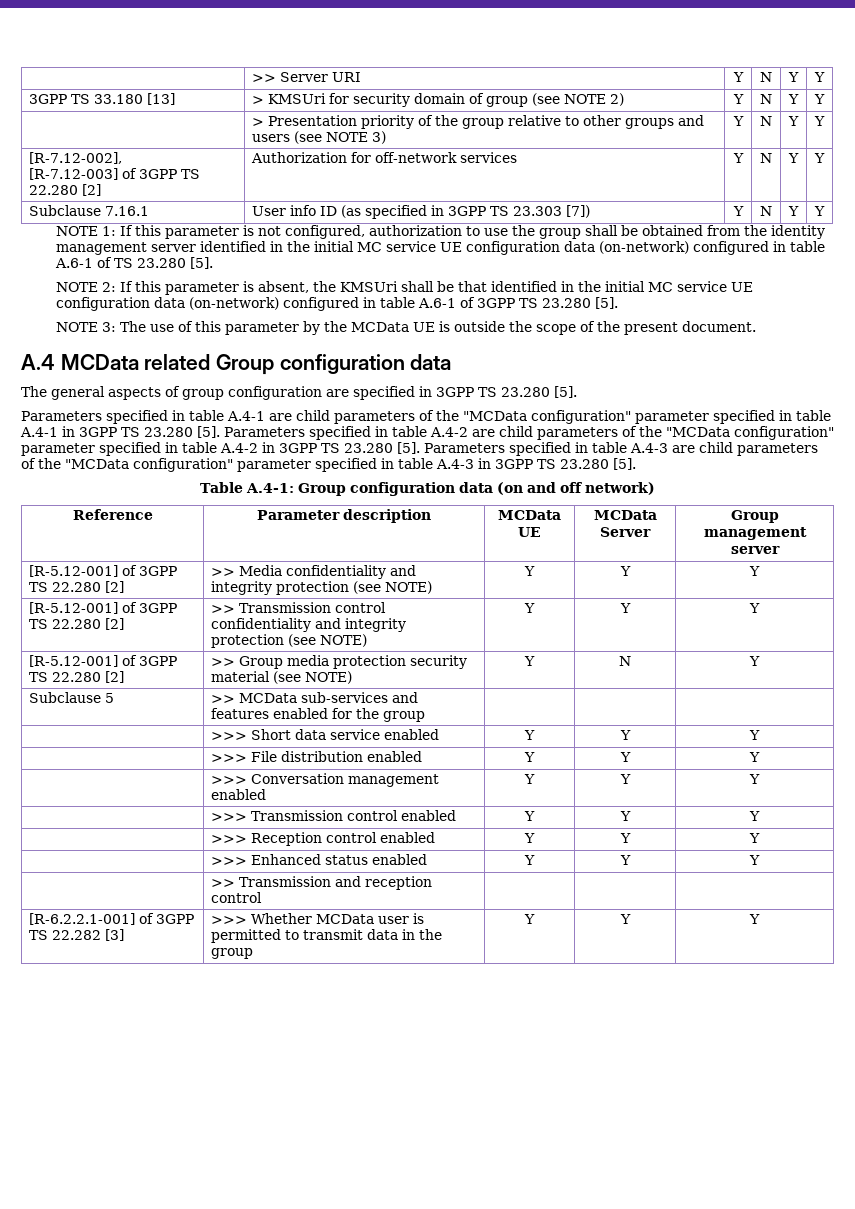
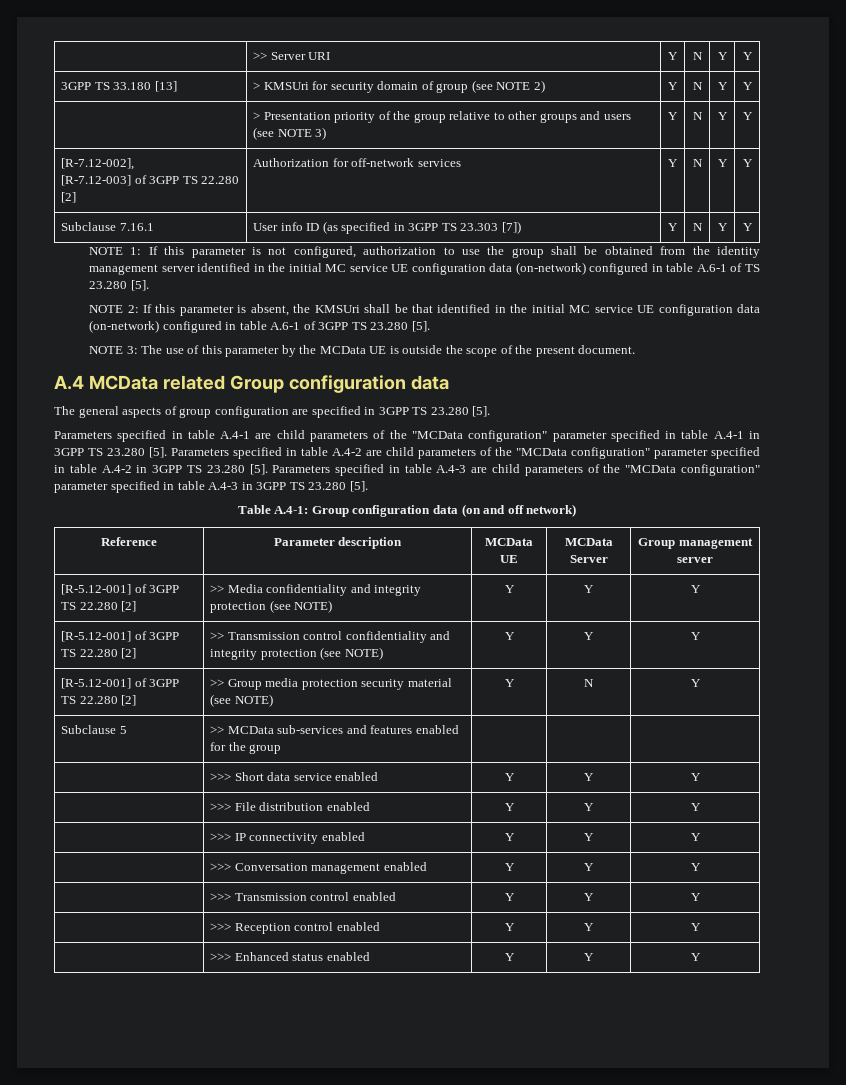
+ | >>> IP connectivity enabled | Y | Y | Y
- | >> Transmission and reception control | | |
- [R-6.2.2.1-001] of 3GPP TS 22.282 [3] | >>> Whether MCData user is permitted to transmit data in the group | Y | Y | Y

